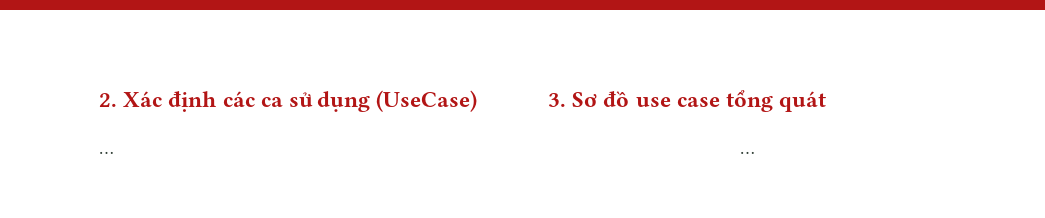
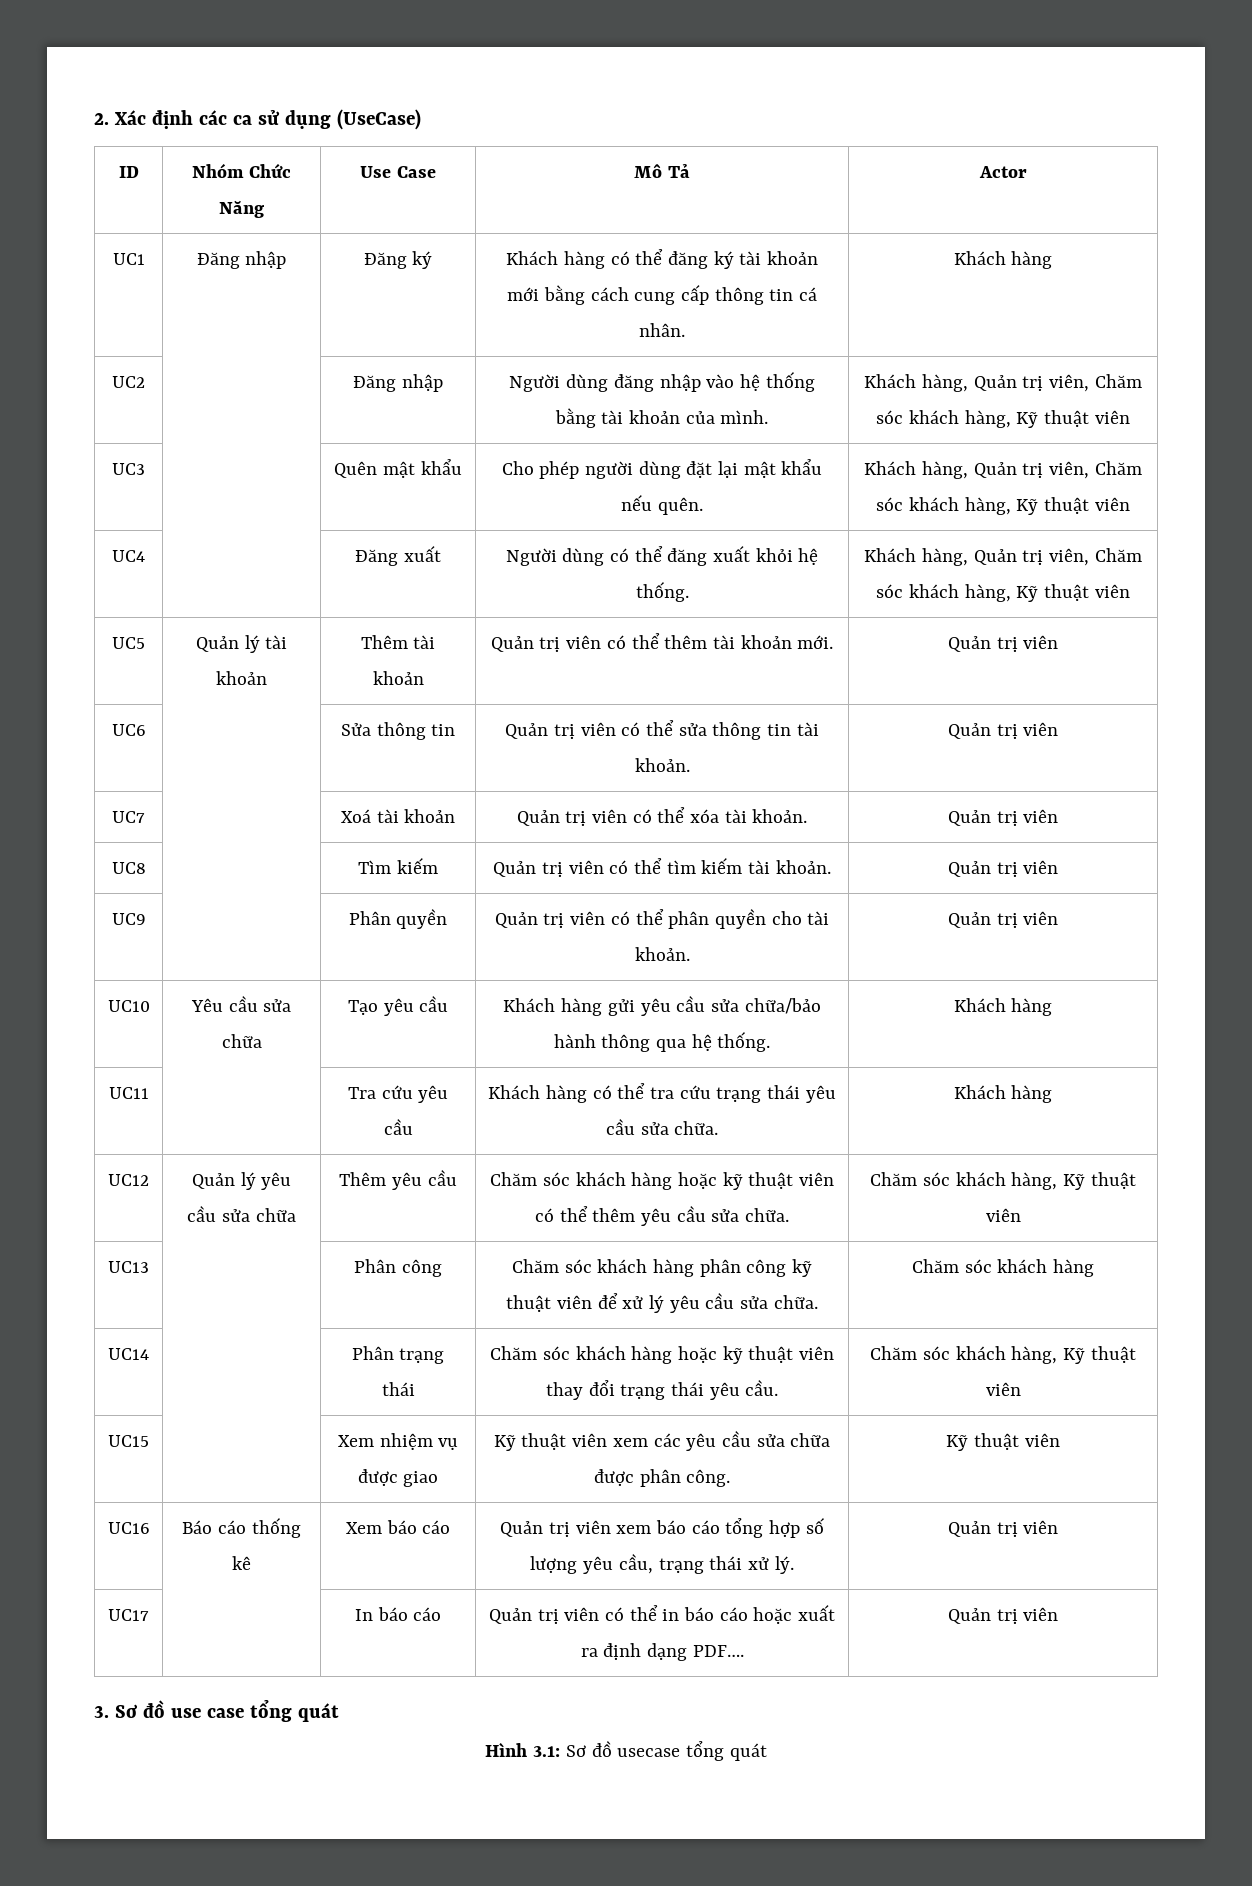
  2. Xác định các ca sử dụng (UseCase)
- …
+ ID | Nhóm Chức Năng | Use Case | Mô Tả | Actor
+ UC1 | Đăng nhập | Đăng ký | Khách hàng có thể đăng ký tài khoản mới bằng cách cung cấp thông tin cá nhân. | Khách hàng
+ UC2 | | Đăng nhập | Người dùng đăng nhập vào hệ thống bằng tài khoản của mình. | Khách hàng, Quản trị viên, Chăm sóc khách hàng, Kỹ thuật viên
+ UC3 | | Quên mật khẩu | Cho phép người dùng đặt lại mật khẩu nếu quên. | Khách hàng, Quản trị viên, Chăm sóc khách hàng, Kỹ thuật viên
+ UC4 | | Đăng xuất | Người dùng có thể đăng xuất khỏi hệ thống. | Khách hàng, Quản trị viên, Chăm sóc khách hàng, Kỹ thuật viên
+ UC5 | Quản lý tài khoản | Thêm tài khoản | Quản trị viên có thể thêm tài khoản mới. | Quản trị viên
+ UC6 | | Sửa thông tin | Quản trị viên có thể sửa thông tin tài khoản. | Quản trị viên
+ UC7 | | Xoá tài khoản | Quản trị viên có thể xóa tài khoản. | Quản trị viên
+ UC8 | | Tìm kiếm | Quản trị viên có thể tìm kiếm tài khoản. | Quản trị viên
+ UC9 | | Phân quyền | Quản trị viên có thể phân quyền cho tài khoản. | Quản trị viên
+ UC10 | Yêu cầu sửa chữa | Tạo yêu cầu | Khách hàng gửi yêu cầu sửa chữa/bảo hành thông qua hệ thống. | Khách hàng
+ UC11 | | Tra cứu yêu cầu | Khách hàng có thể tra cứu trạng thái yêu cầu sửa chữa. | Khách hàng
+ UC12 | Quản lý yêu cầu sửa chữa | Thêm yêu cầu | Chăm sóc khách hàng hoặc kỹ thuật viên có thể thêm yêu cầu sửa chữa. | Chăm sóc khách hàng, Kỹ thuật viên
+ UC13 | | Phân công | Chăm sóc khách hàng phân công kỹ thuật viên để xử lý yêu cầu sửa chữa. | Chăm sóc khách hàng
+ UC14 | | Phân trạng thái | Chăm sóc khách hàng hoặc kỹ thuật viên thay đổi trạng thái yêu cầu. | Chăm sóc khách hàng, Kỹ thuật viên
+ UC15 | | Xem nhiệm vụ được giao | Kỹ thuật viên xem các yêu cầu sửa chữa được phân công. | Kỹ thuật viên
+ UC16 | Báo cáo thống kê | Xem báo cáo | Quản trị viên xem báo cáo tổng hợp số lượng yêu cầu, trạng thái xử lý. | Quản trị viên
+ UC17 | | In báo cáo | Quản trị viên có thể in báo cáo hoặc xuất ra định dạng PDF…. | Quản trị viên
  3. Sơ đồ use case tổng quát
- …
+ Hình 3.1: Sơ đồ usecase tổng quát

